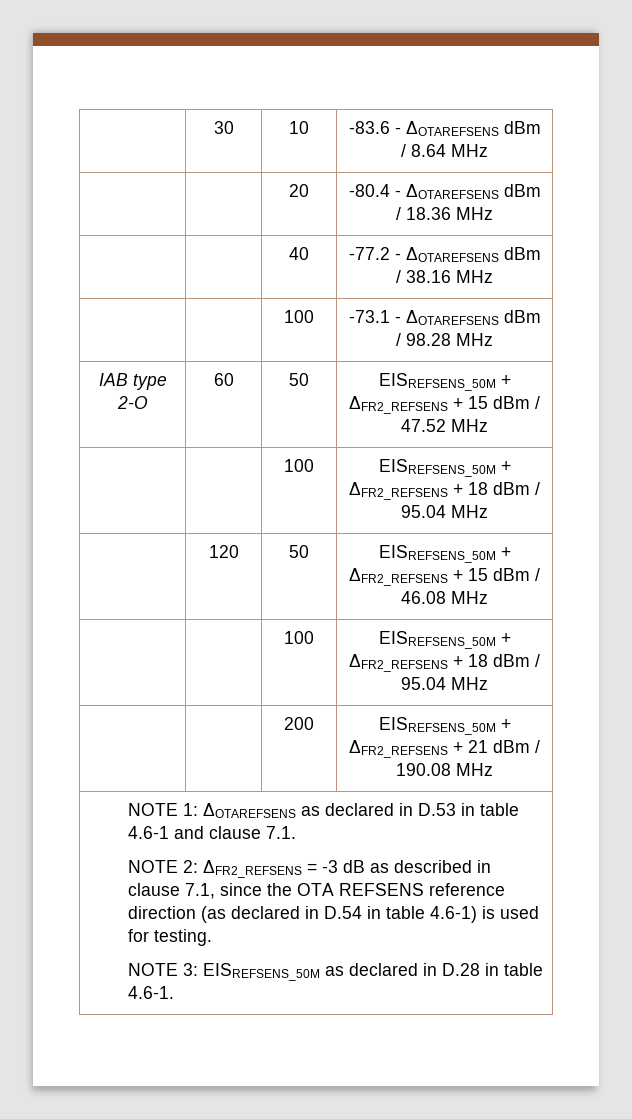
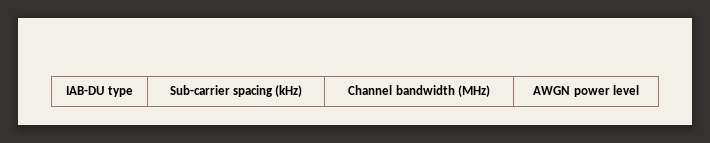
- | 30 | 10 | -83.6 - ΔOTAREFSENS dBm / 8.64 MHz
- | | 20 | -80.4 - ΔOTAREFSENS dBm / 18.36 MHz
- | | 40 | -77.2 - ΔOTAREFSENS dBm / 38.16 MHz
- | | 100 | -73.1 - ΔOTAREFSENS dBm / 98.28 MHz
- IAB type 2-O | 60 | 50 | EISREFSENS_50M + ΔFR2_REFSENS + 15 dBm / 47.52 MHz
- | | 100 | EISREFSENS_50M + ΔFR2_REFSENS + 18 dBm / 95.04 MHz
- | 120 | 50 | EISREFSENS_50M + ΔFR2_REFSENS + 15 dBm / 46.08 MHz
- | | 100 | EISREFSENS_50M + ΔFR2_REFSENS + 18 dBm / 95.04 MHz
- | | 200 | EISREFSENS_50M + ΔFR2_REFSENS + 21 dBm / 190.08 MHz
- NOTE 1: ΔOTAREFSENS as declared in D.53 in table 4.6-1 and clause 7.1.
- NOTE 2: ΔFR2_REFSENS = -3 dB as described in clause 7.1, since the OTA REFSENS reference direction (as declared in D.54 in table 4.6-1) is used for testing.
- NOTE 3: EISREFSENS_50M as declared in D.28 in table 4.6-1.
+ IAB-DU type | Sub-carrier spacing (kHz) | Channel bandwidth (MHz) | AWGN power level

